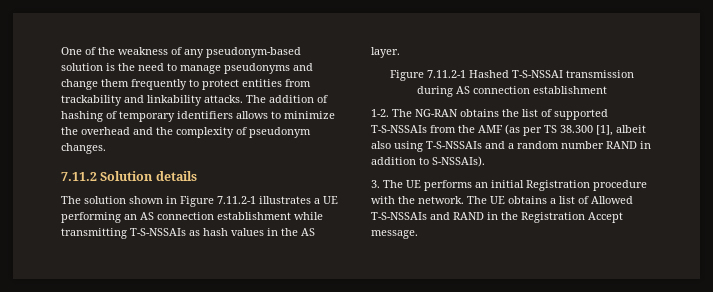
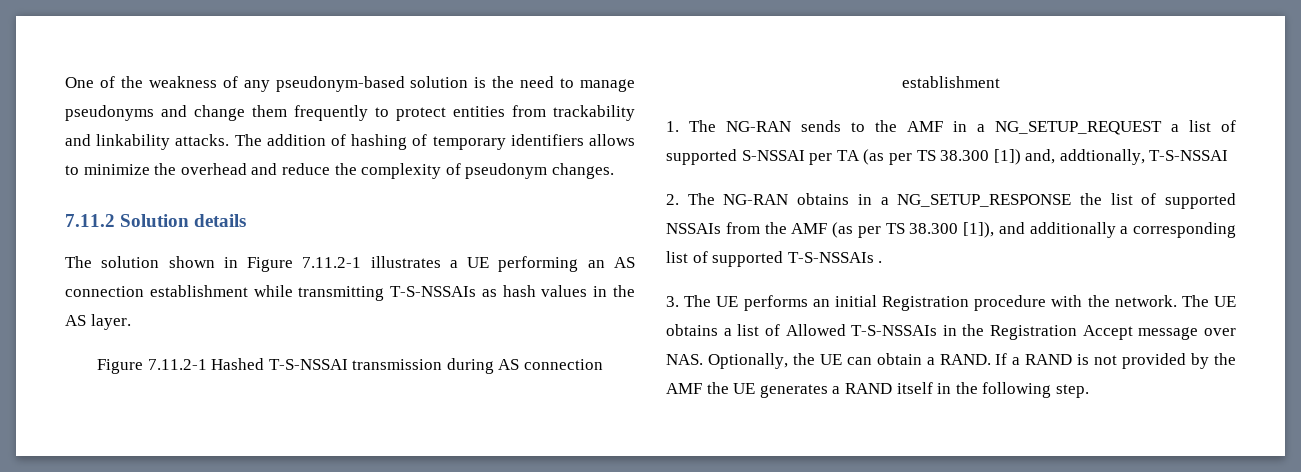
- The addition of hashing of temporary identifiers allows to minimize the overhead and the complexity of pseudonym changes.
+ The addition of hashing of temporary identifiers allows to minimize the overhead and reduce the complexity of pseudonym changes.
- 1-2. The NG-RAN obtains the list of supported T-S-NSSAIs from the AMF (as per TS 38.300 [1], albeit also using T-S-NSSAIs and a random number RAND in addition to S-NSSAIs).
+ 1. The NG-RAN sends to the AMF in a NG_SETUP_REQUEST a list of supported S-NSSAI per TA (as per TS 38.300 [1]) and, addtionally, T-S-NSSAI
+ 2. The NG-RAN obtains in a NG_SETUP_RESPONSE the list of supported NSSAIs from the AMF (as per TS 38.300 [1]), and additionally a corresponding list of supported T-S-NSSAIs .
- The UE obtains a list of Allowed T-S-NSSAIs and RAND in the Registration Accept message.
+ The UE obtains a list of Allowed T-S-NSSAIs in the Registration Accept message over NAS. Optionally, the UE can obtain a RAND. If a RAND is not provided by the AMF the UE generates a RAND itself in the following step.

